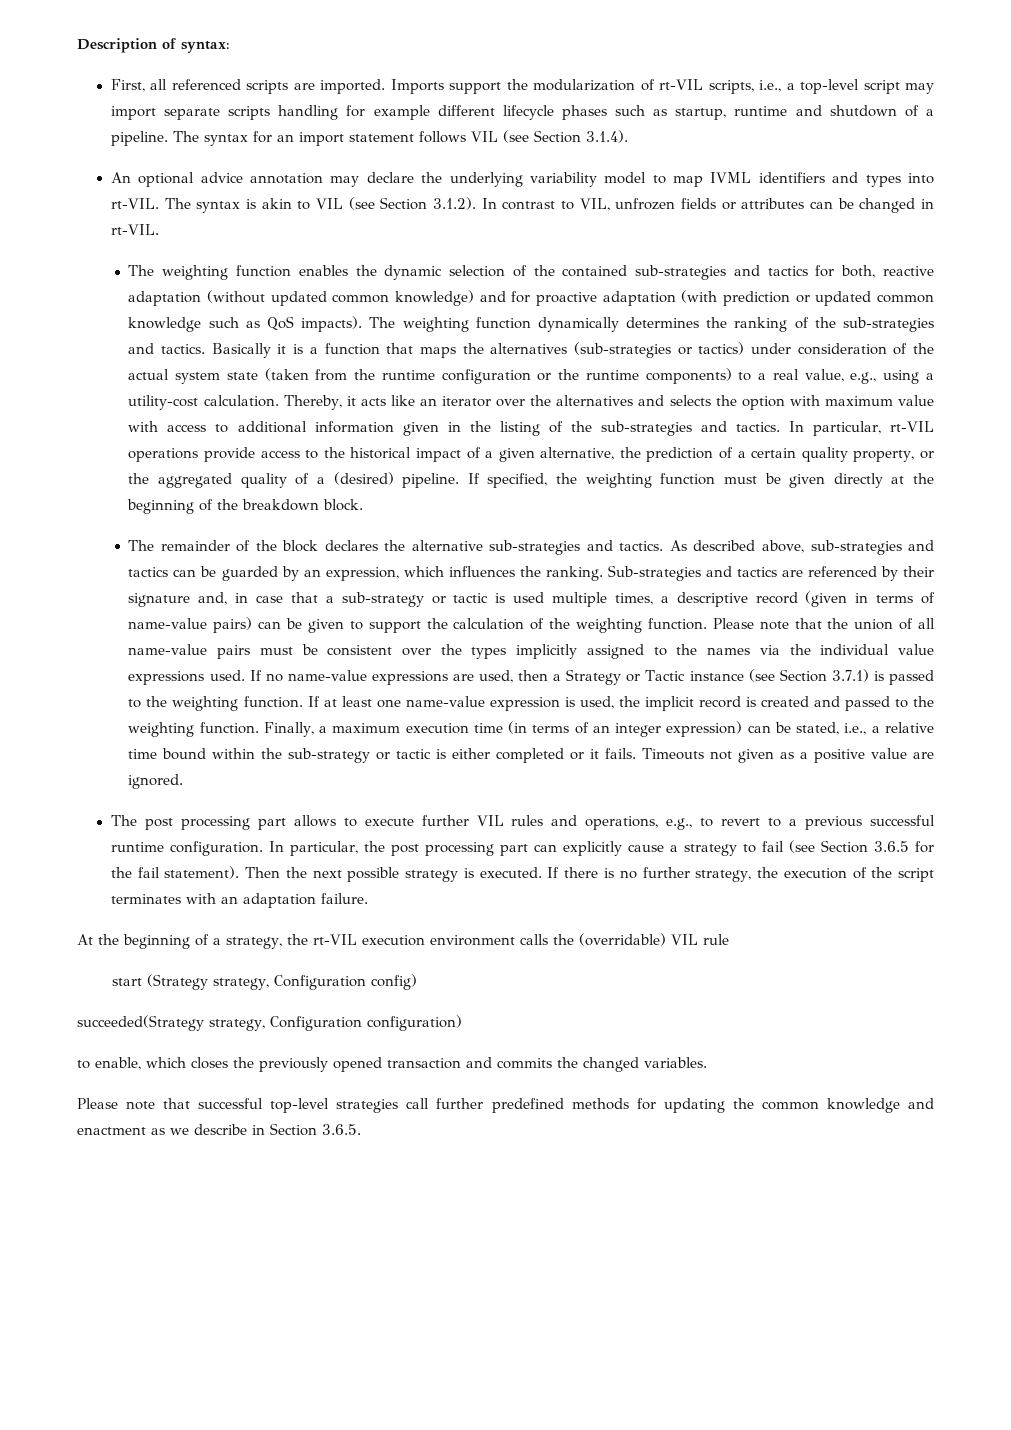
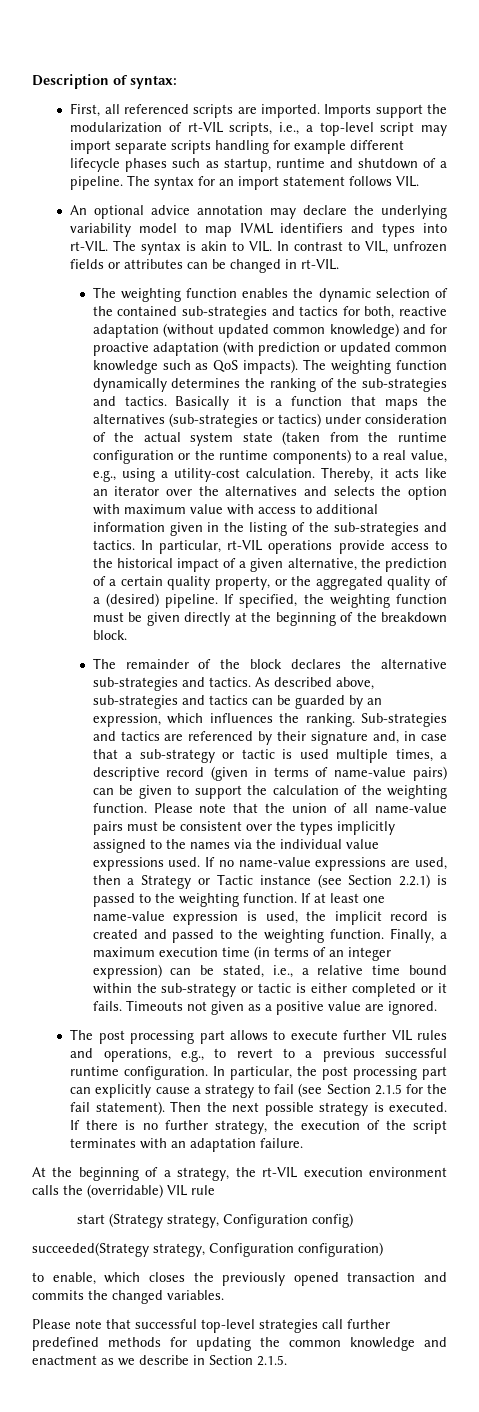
- The syntax for an import statement follows VIL (see Section 3.1.4).
+ The syntax for an import statement follows VIL.
- The syntax is akin to VIL (see Section 3.1.2). In contrast to VIL, unfrozen fields or attributes can be changed in rt-VIL.
+ The syntax is akin to VIL. In contrast to VIL, unfrozen fields or attributes can be changed in rt-VIL.
- If no name-value expressions are used, then a Strategy or Tactic instance (see Section 3.7.1) is passed to the weighting function.
+ If no name-value expressions are used, then a Strategy or Tactic instance (see Section 2.2.1) is passed to the weighting function.
- In particular, the post processing part can explicitly cause a strategy to fail (see Section 3.6.5 for the fail statement).
+ In particular, the post processing part can explicitly cause a strategy to fail (see Section 2.1.5 for the fail statement).
- Please note that successful top-level strategies call further predefined methods for updating the common knowledge and enactment as we describe in Section 3.6.5.
+ Please note that successful top-level strategies call further predefined methods for updating the common knowledge and enactment as we describe in Section 2.1.5.

